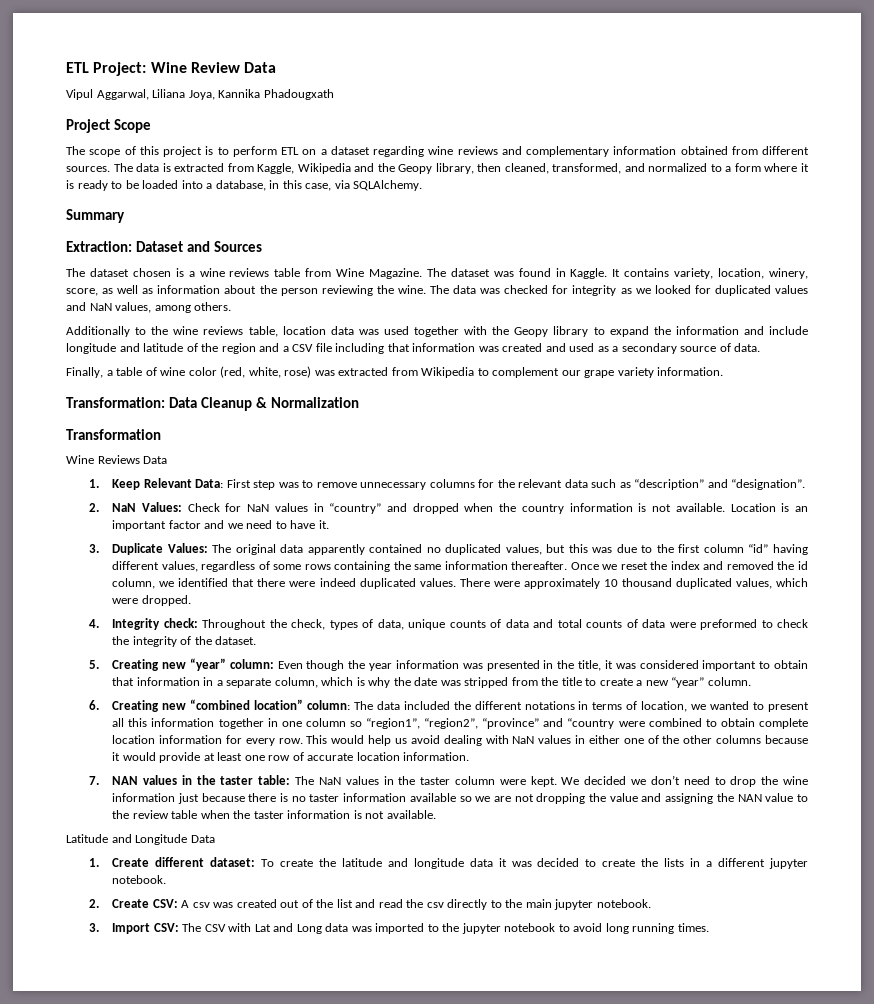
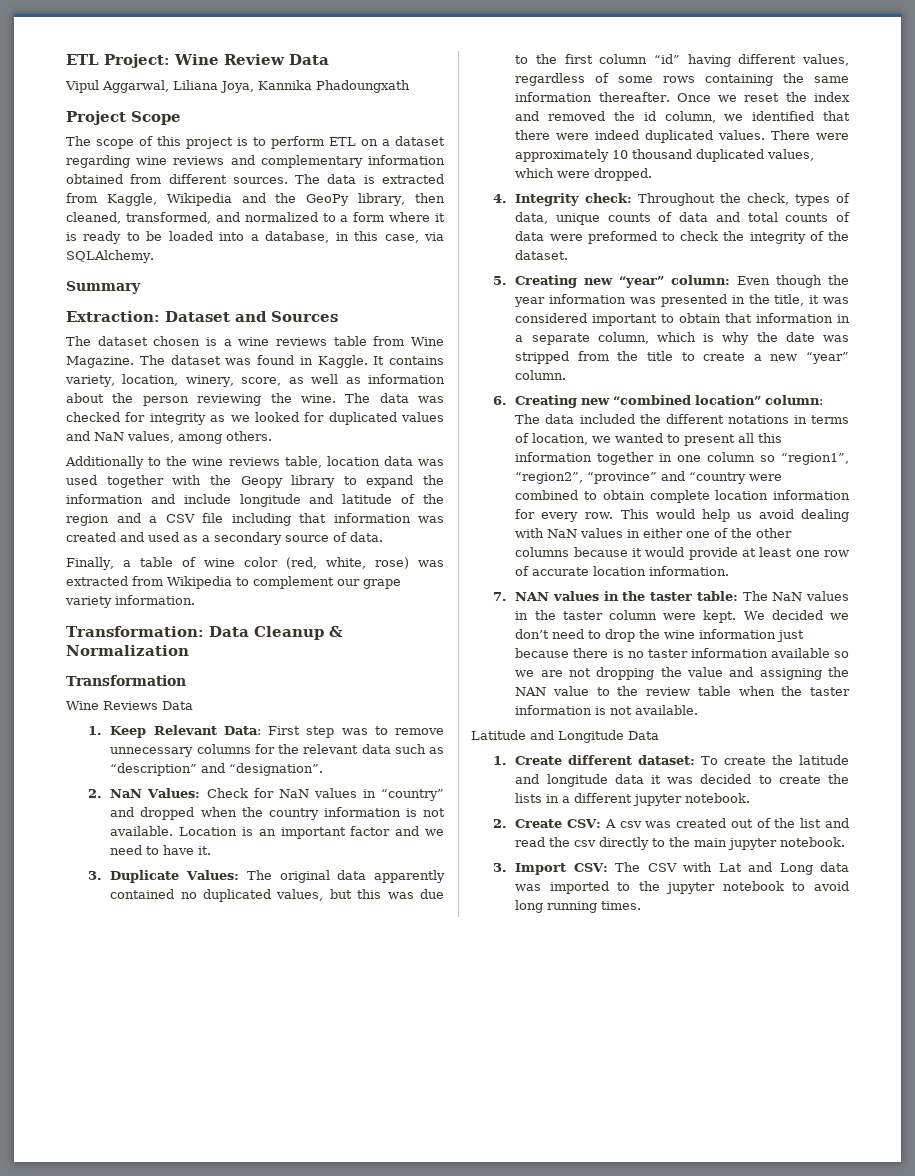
- Vipul Aggarwal, Liliana Joya, Kannika Phadougxath
+ Vipul Aggarwal, Liliana Joya, Kannika Phadoungxath
- The data is extracted from Kaggle, Wikipedia and the Geopy library, then cleaned, transformed, and normalized to a form where it is ready to be loaded into a database, in this case, via SQLAlchemy.
+ The data is extracted from Kaggle, Wikipedia and the GeoPy library, then cleaned, transformed, and normalized to a form where it is ready to be loaded into a database, in this case, via SQLAlchemy.

